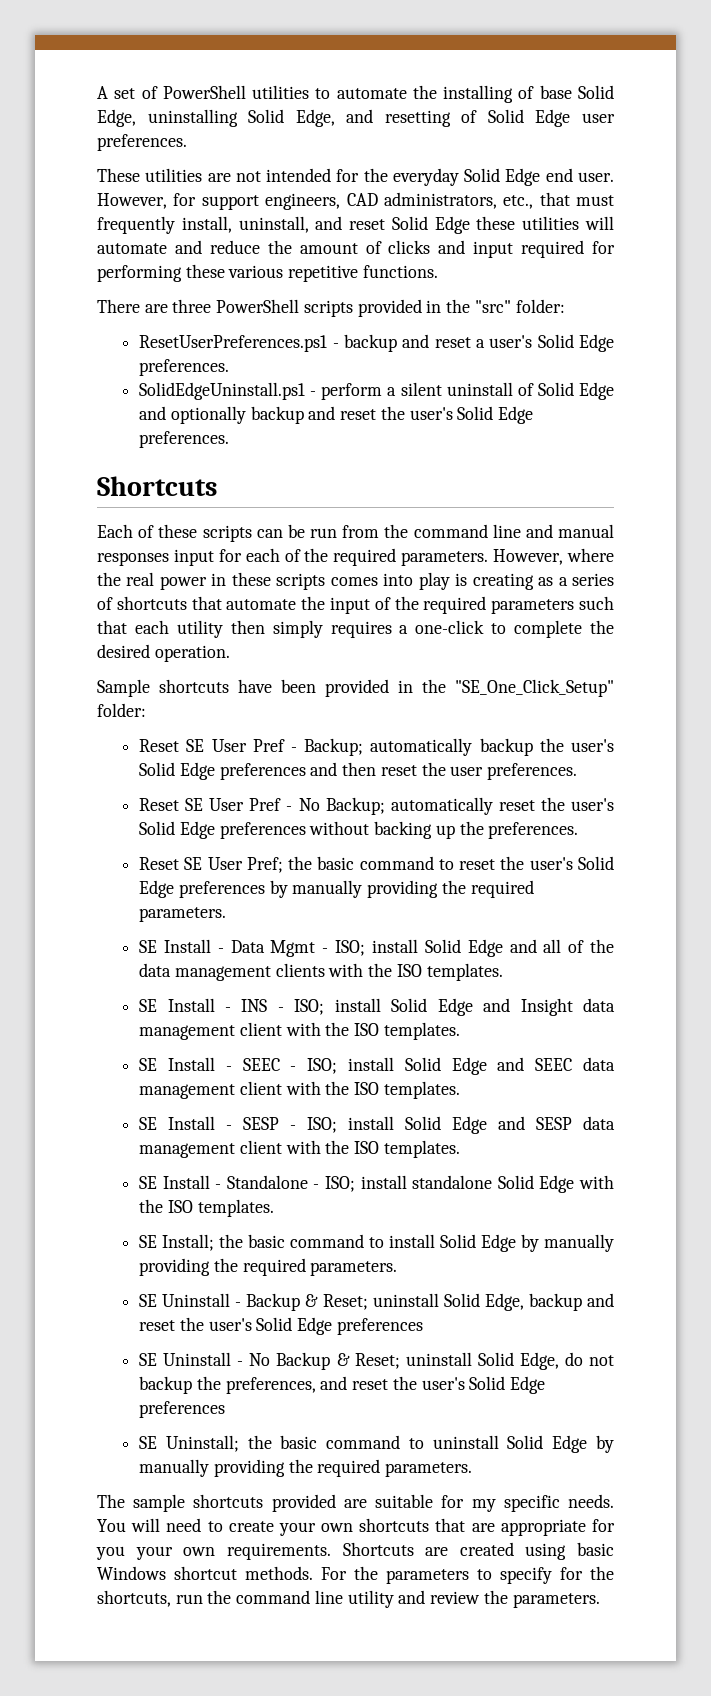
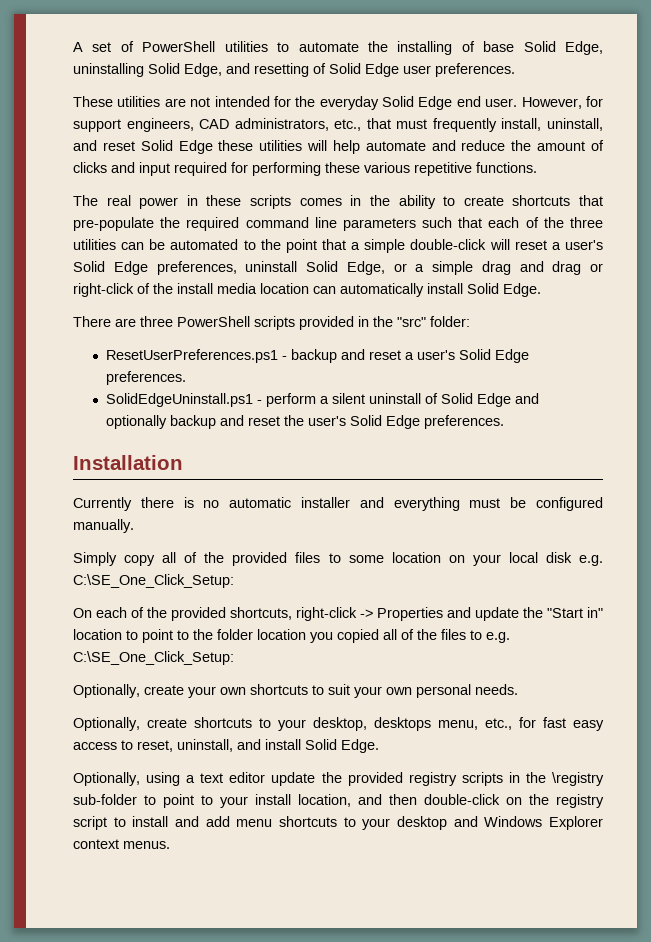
- However, for support engineers, CAD administrators, etc., that must frequently install, uninstall, and reset Solid Edge these utilities will automate and reduce the amount of clicks and input required for performing these various repetitive functions.
+ However, for support engineers, CAD administrators, etc., that must frequently install, uninstall, and reset Solid Edge these utilities will help automate and reduce the amount of clicks and input required for performing these various repetitive functions.
+ The real power in these scripts comes in the ability to create shortcuts that pre-populate the required command line parameters such that each of the three utilities can be automated to the point that a simple double-click will reset a user's Solid Edge preferences, uninstall Solid Edge, or a simple drag and drag or right-click of the install media location can automatically install Solid Edge.
  SolidEdgeUninstall.ps1 - perform a silent uninstall of Solid Edge and optionally backup and reset the user's Solid Edge preferences.
- Shortcuts
- Each of these scripts can be run from the command line and manual responses input for each of the required parameters. However, where the real power in these scripts comes into play is creating as a series of shortcuts that automate the input of the required parameters such that each utility then simply requires a one-click to complete the desired operation.
- Sample shortcuts have been provided in the "SE_One_Click_Setup" folder:
- Reset SE User Pref - Backup; automatically backup the user's Solid Edge preferences and then reset the user preferences.
- Reset SE User Pref - No Backup; automatically reset the user's Solid Edge preferences without backing up the preferences.
- Reset SE User Pref; the basic command to reset the user's Solid Edge preferences by manually providing the required parameters.
- SE Install - Data Mgmt - ISO; install Solid Edge and all of the data management clients with the ISO templates.
- SE Install - INS - ISO; install Solid Edge and Insight data management client with the ISO templates.
- SE Install - SEEC - ISO; install Solid Edge and SEEC data management client with the ISO templates.
- SE Install - SESP - ISO; install Solid Edge and SESP data management client with the ISO templates.
- SE Install - Standalone - ISO; install standalone Solid Edge with the ISO templates.
- SE Install; the basic command to install Solid Edge by manually providing the required parameters.
- SE Uninstall - Backup & Reset; uninstall Solid Edge, backup and reset the user's Solid Edge preferences
- SE Uninstall - No Backup & Reset; uninstall Solid Edge, do not backup the preferences, and reset the user's Solid Edge preferences
- SE Uninstall; the basic command to uninstall Solid Edge by manually providing the required parameters.
- The sample shortcuts provided are suitable for my specific needs. You will need to create your own shortcuts that are appropriate for you your own requirements. Shortcuts are created using basic Windows shortcut methods. For the parameters to specify for the shortcuts, run the command line utility and review the parameters.
+ Installation
+ Currently there is no automatic installer and everything must be configured manually.
+ Simply copy all of the provided files to some location on your local disk e.g. C:\SE_One_Click_Setup:
+ On each of the provided shortcuts, right-click -> Properties and update the "Start in" location to point to the folder location you copied all of the files to e.g. C:\SE_One_Click_Setup:
+ Optionally, create your own shortcuts to suit your own personal needs.
+ Optionally, create shortcuts to your desktop, desktops menu, etc., for fast easy access to reset, uninstall, and install Solid Edge.
+ Optionally, using a text editor update the provided registry scripts in the \registry sub-folder to point to your install location, and then double-click on the registry script to install and add menu shortcuts to your desktop and Windows Explorer context menus.

